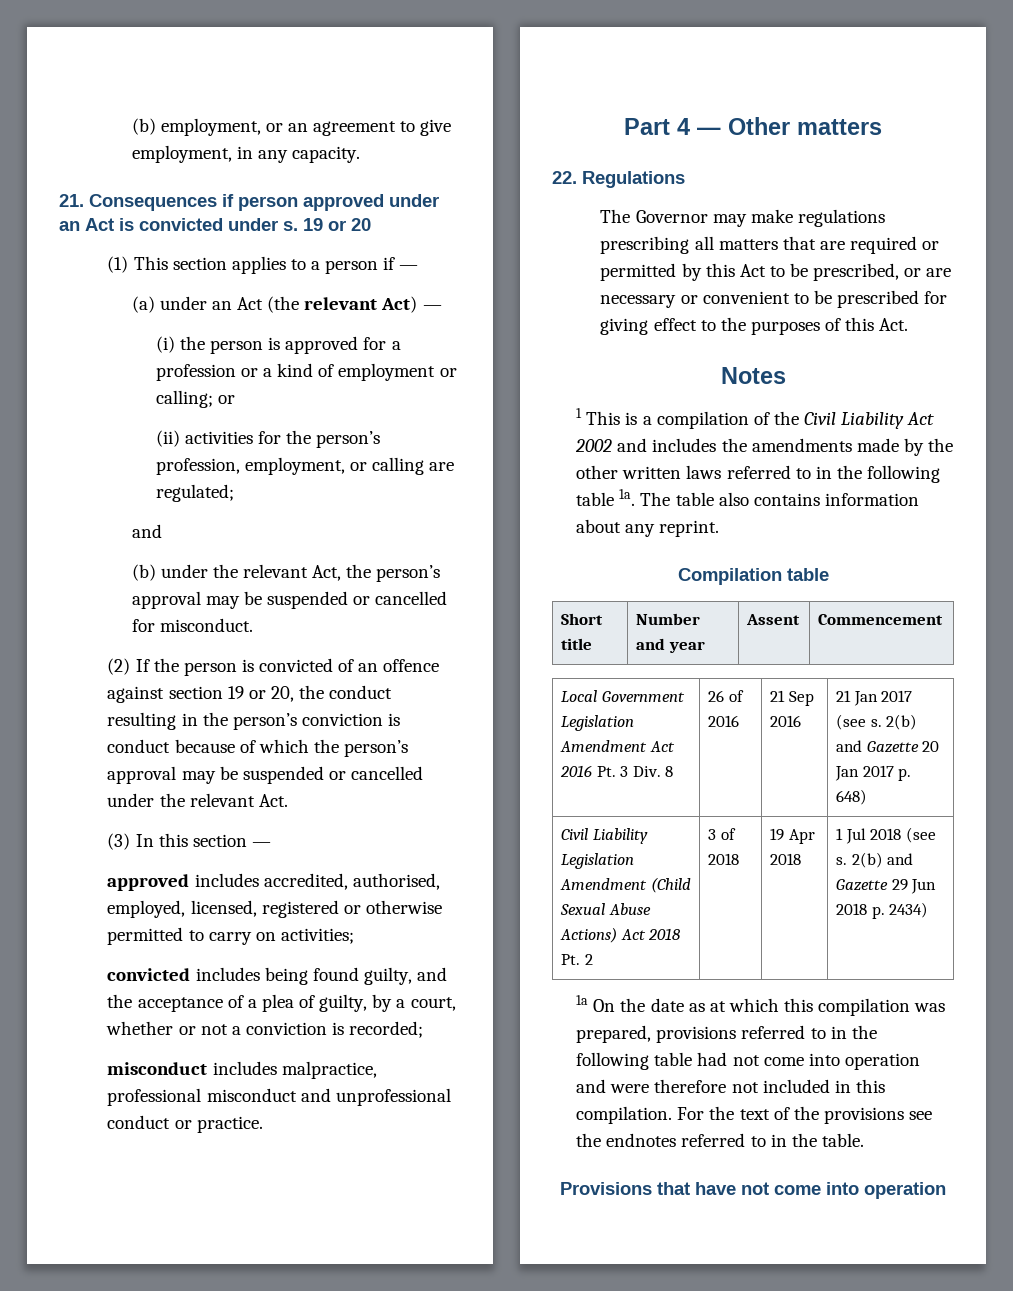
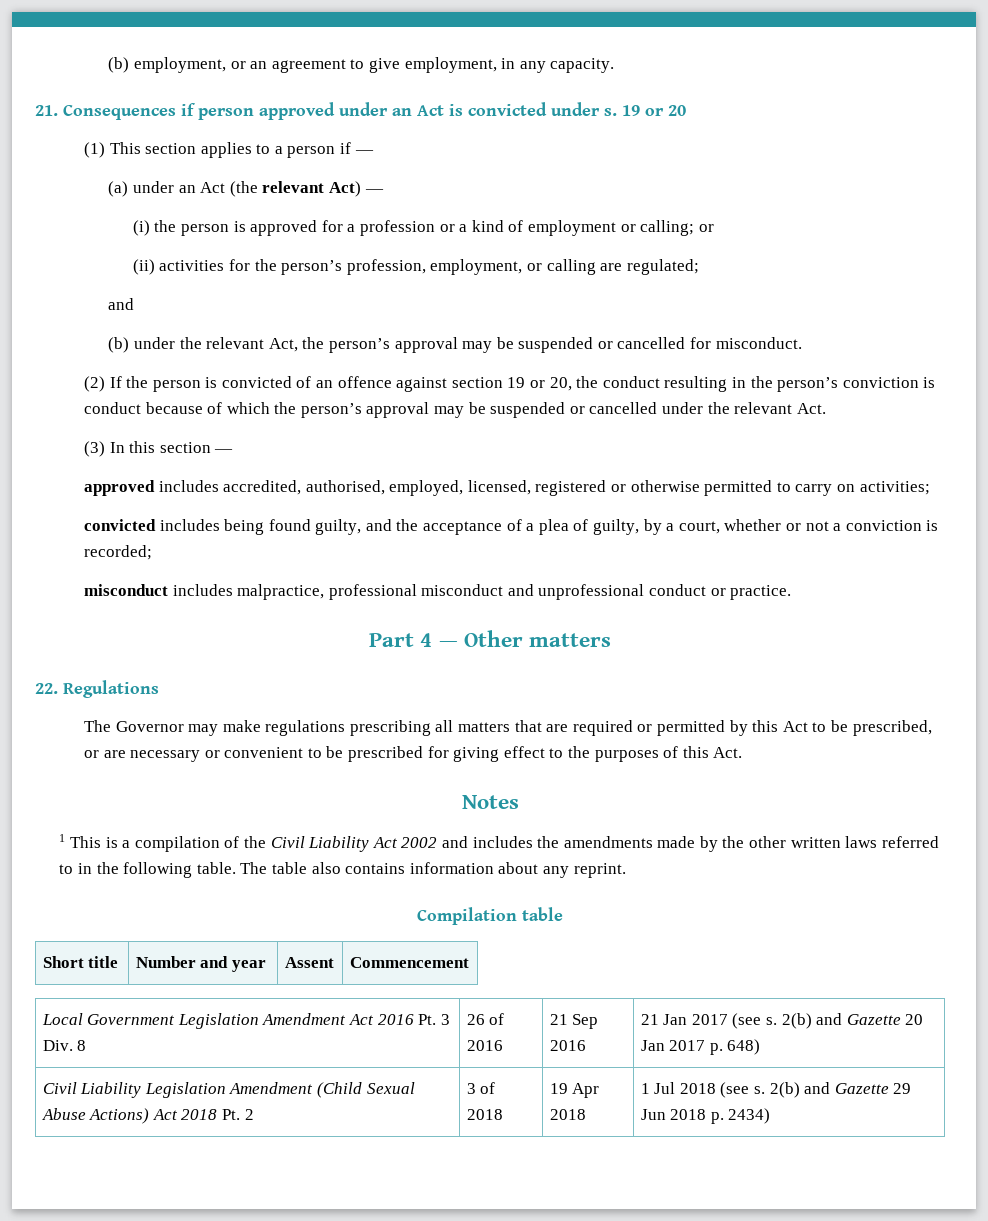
- 1 This is a compilation of the Civil Liability Act 2002 and includes the amendments made by the other written laws referred to in the following table 1a.
+ 1 This is a compilation of the Civil Liability Act 2002 and includes the amendments made by the other written laws referred to in the following table.
- 1a On the date as at which this compilation was prepared, provisions referred to in the following table had not come into operation and were therefore not included in this compilation. For the text of the provisions see the endnotes referred to in the table.
- Provisions that have not come into operation

